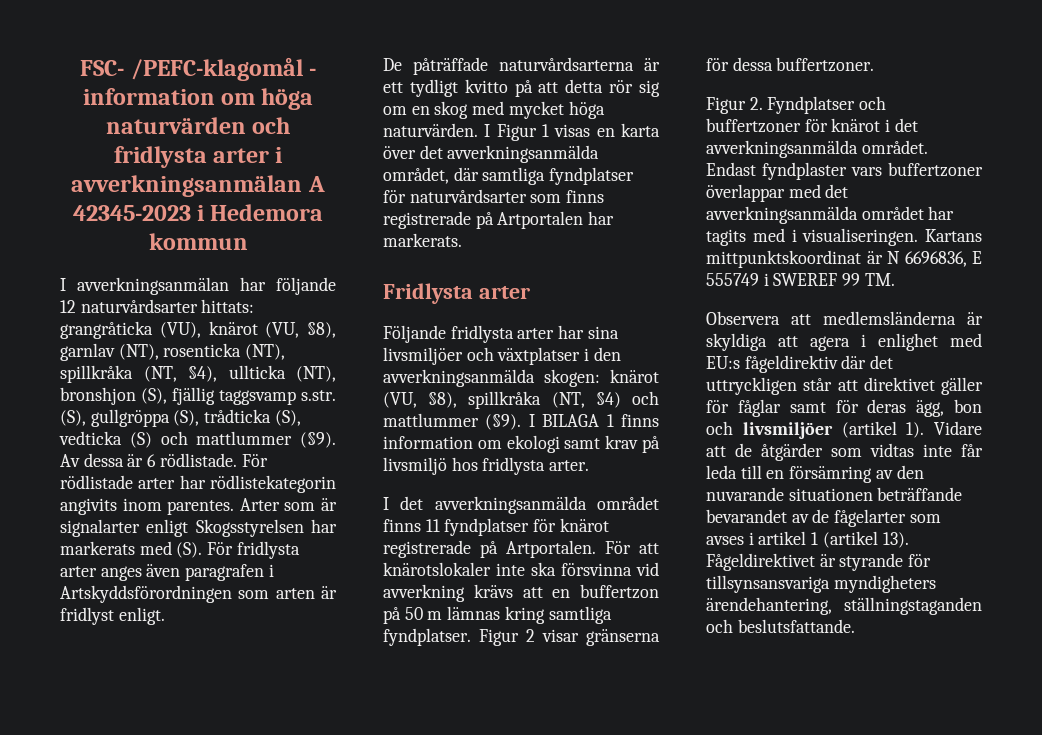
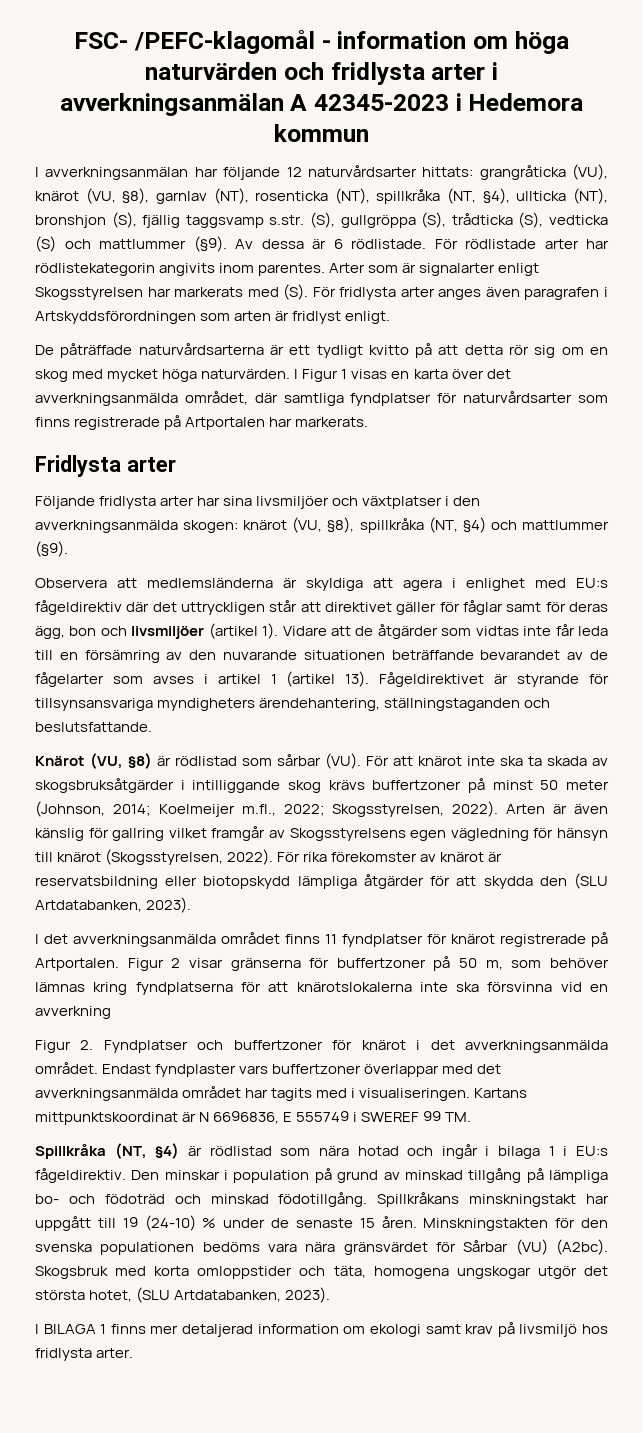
- I BILAGA 1 finns information om ekologi samt krav på livsmiljö hos fridlysta arter.
- I det avverkningsanmälda området finns 11 fyndplatser för knärot registrerade på Artportalen. För att knärotslokaler inte ska försvinna vid avverkning krävs att en buffertzon på 50 m lämnas kring samtliga fyndplatser. Figur 2 visar gränserna för dessa buffertzoner.
- Figur 2. Fyndplatser och buffertzoner för knärot i det avverkningsanmälda området. Endast fyndplaster vars buffertzoner överlappar med det avverkningsanmälda området har tagits med i visualiseringen. Kartans mittpunktskoordinat är N 6696836, E 555749 i SWEREF 99 TM.
+ Knärot (VU, §8) är rödlistad som sårbar (VU). För att knärot inte ska ta skada av skogsbruksåtgärder i intilliggande skog krävs buffertzoner på minst 50 meter (Johnson, 2014; Koelmeijer m.fl., 2022; Skogsstyrelsen, 2022). Arten är även känslig för gallring vilket framgår av Skogsstyrelsens egen vägledning för hänsyn till knärot (Skogsstyrelsen, 2022). För rika förekomster av knärot är reservatsbildning eller biotopskydd lämpliga åtgärder för att skydda den (SLU Artdatabanken, 2023).
+ I det avverkningsanmälda området finns 11 fyndplatser för knärot registrerade på Artportalen. Figur 2 visar gränserna för buffertzoner på 50 m, som behöver lämnas kring fyndplatserna för att knärotslokalerna inte ska försvinna vid en avverkning
+ Figur 2. Fyndplatser och buffertzoner för knärot i det avverkningsanmälda området. Endast fyndplaster vars buffertzoner överlappar med det avverkningsanmälda området har tagits med i visualiseringen. Kartans mittpunktskoordinat är N 6696836, E 555749 i SWEREF 99 TM.
+ Spillkråka (NT, §4) är rödlistad som nära hotad och ingår i bilaga 1 i EU:s fågeldirektiv. Den minskar i population på grund av minskad tillgång på lämpliga bo- och födoträd och minskad födotillgång. Spillkråkans minskningstakt har uppgått till 19 (24-10) % under de senaste 15 åren. Minskningstakten för den svenska populationen bedöms vara nära gränsvärdet för Sårbar (VU) (A2bc). Skogsbruk med korta omloppstider och täta, homogena ungskogar utgör det största hotet, (SLU Artdatabanken, 2023).
+ I BILAGA 1 finns mer detaljerad information om ekologi samt krav på livsmiljö hos fridlysta arter.

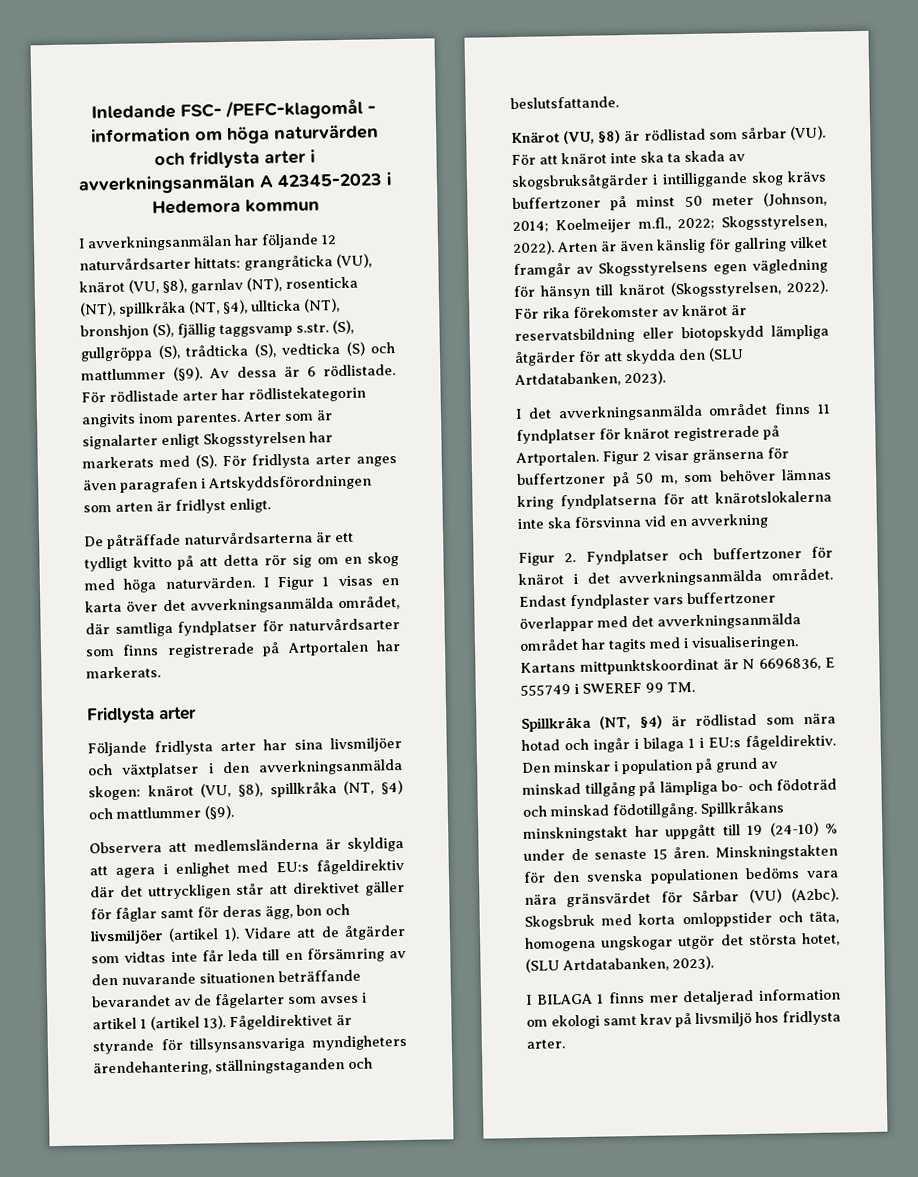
- FSC- /PEFC-klagomål - information om höga naturvärden och fridlysta arter i avverkningsanmälan A 42345-2023 i Hedemora kommun
+ Inledande FSC- /PEFC-klagomål - information om höga naturvärden och fridlysta arter i avverkningsanmälan A 42345-2023 i Hedemora kommun
- De påträffade naturvårdsarterna är ett tydligt kvitto på att detta rör sig om en skog med mycket höga naturvärden.
+ De påträffade naturvårdsarterna är ett tydligt kvitto på att detta rör sig om en skog med höga naturvärden.

